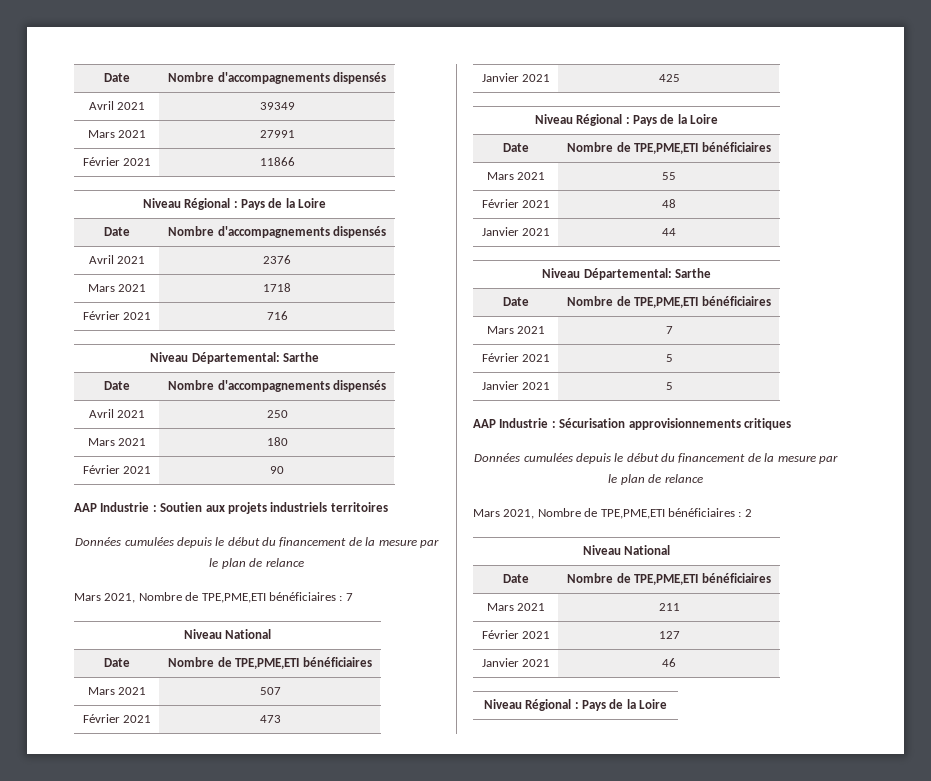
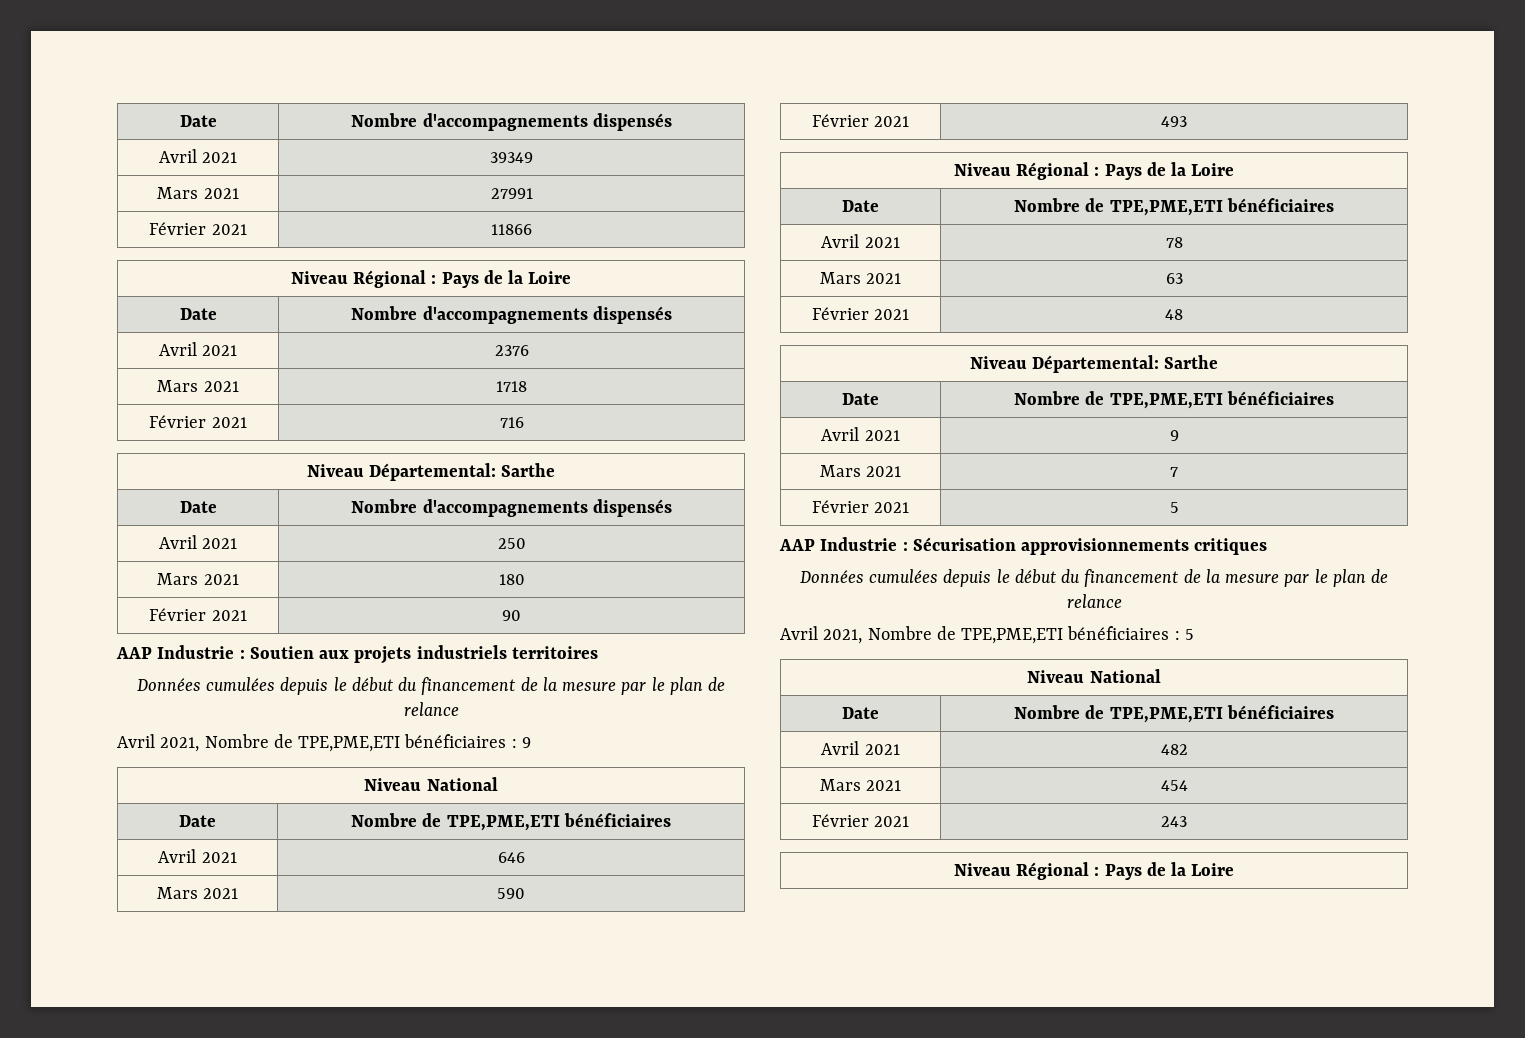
- Mars 2021, Nombre de TPE,PME,ETI bénéficiaires : 7
+ Avril 2021, Nombre de TPE,PME,ETI bénéficiaires : 9
  Niveau National
  Date | Nombre de TPE,PME,ETI bénéficiaires
- Mars 2021 | 507
- Février 2021 | 473
- Janvier 2021 | 425
+ Avril 2021 | 646
+ Mars 2021 | 590
+ Février 2021 | 493
- Mars 2021 | 55
+ Avril 2021 | 78
+ Mars 2021 | 63
- Janvier 2021 | 44
+ Avril 2021 | 9
- Janvier 2021 | 5
- Mars 2021, Nombre de TPE,PME,ETI bénéficiaires : 2
+ Avril 2021, Nombre de TPE,PME,ETI bénéficiaires : 5
  Niveau National
  Date | Nombre de TPE,PME,ETI bénéficiaires
- Mars 2021 | 211
- Février 2021 | 127
- Janvier 2021 | 46
+ Avril 2021 | 482
+ Mars 2021 | 454
+ Février 2021 | 243

